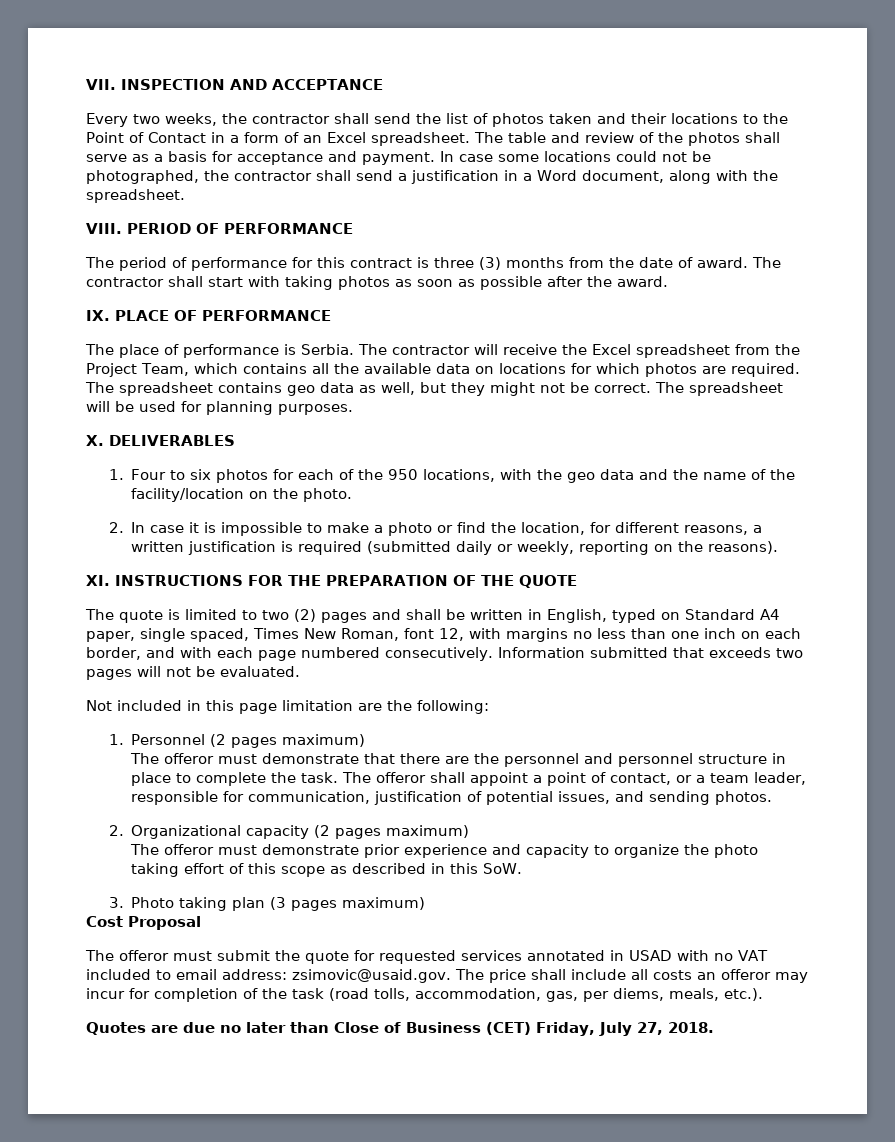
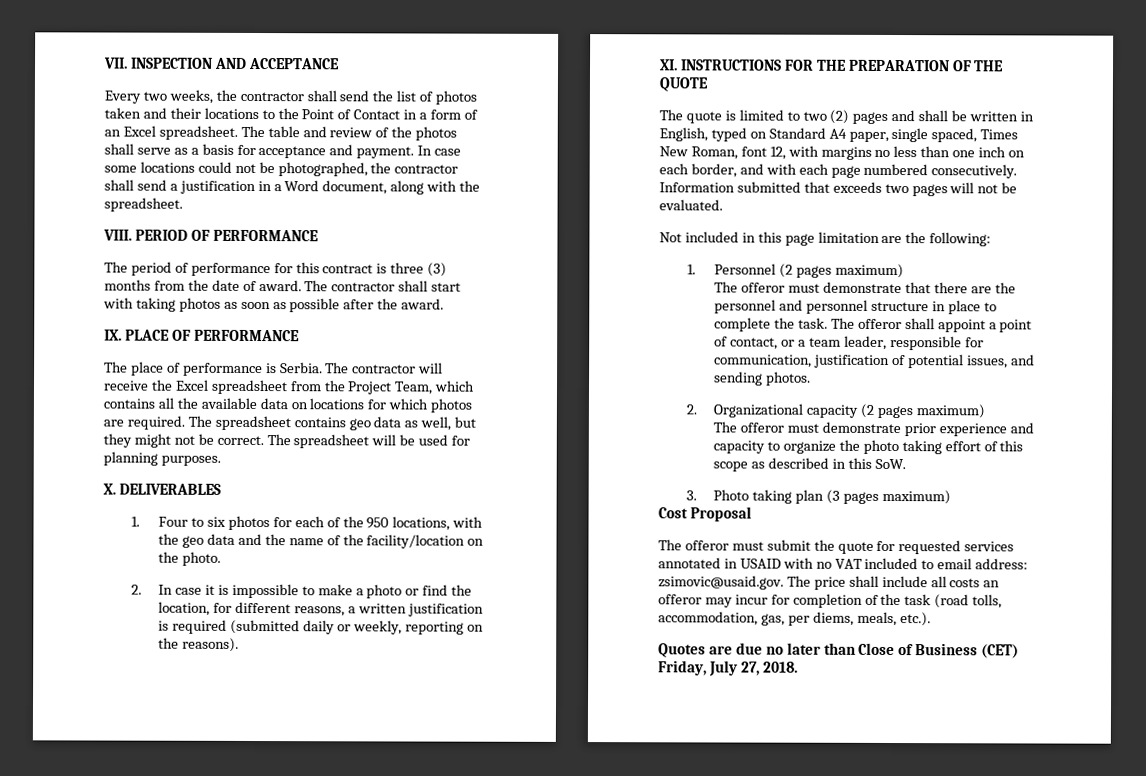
- The offeror must submit the quote for requested services annotated in USAD with no VAT included to email address: zsimovic@usaid.gov. The price shall include all costs an offeror may incur for completion of the task (road tolls, accommodation, gas, per diems, meals, etc.).
+ The offeror must submit the quote for requested services annotated in USAID with no VAT included to email address: zsimovic@usaid.gov. The price shall include all costs an offeror may incur for completion of the task (road tolls, accommodation, gas, per diems, meals, etc.).

